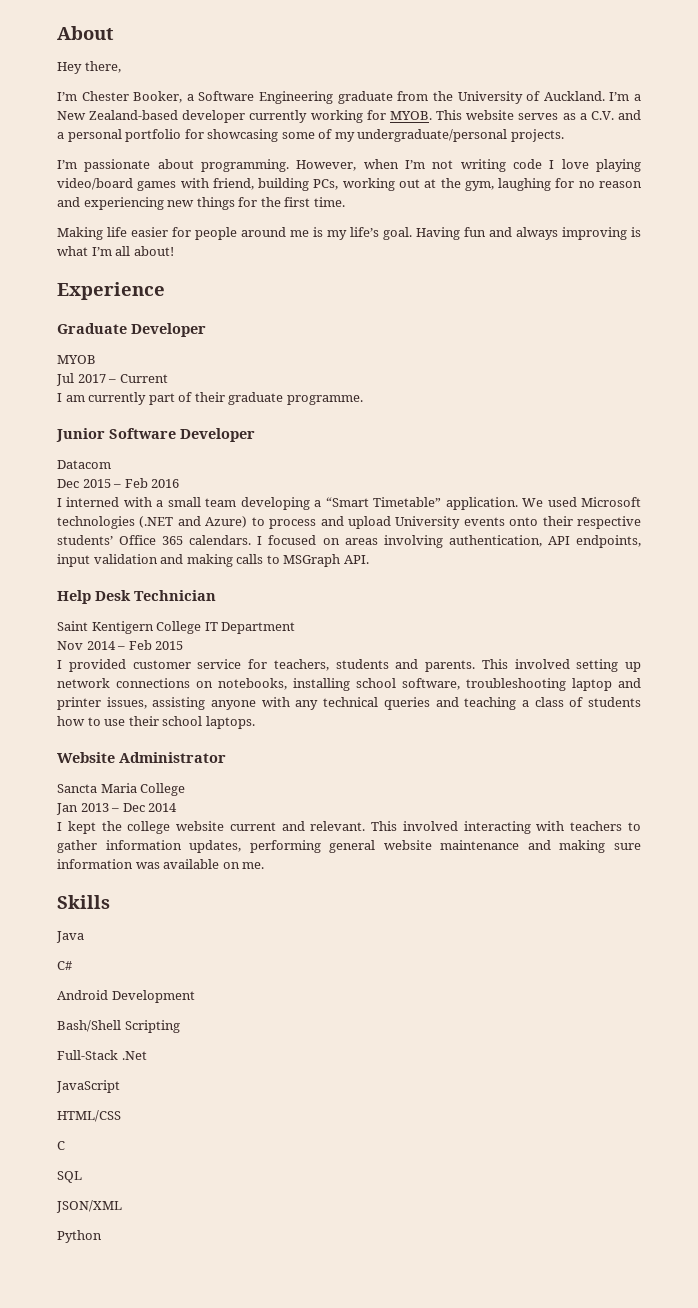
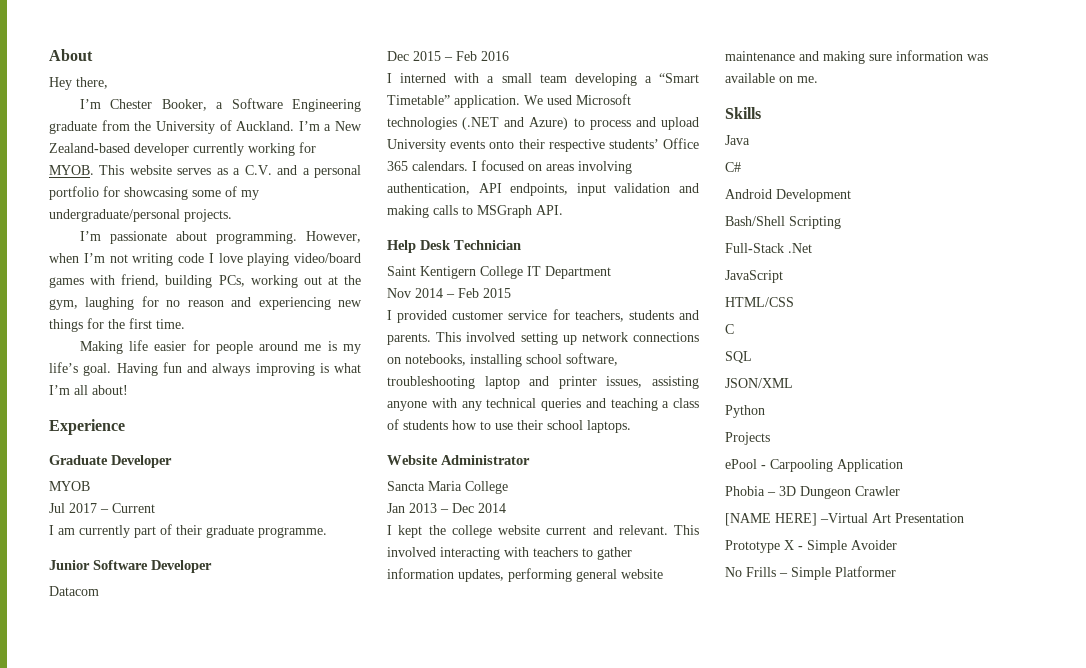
+ Projects
+ ePool - Carpooling Application
+ Phobia – 3D Dungeon Crawler
+ [NAME HERE] –Virtual Art Presentation
+ Prototype X - Simple Avoider
+ No Frills – Simple Platformer

